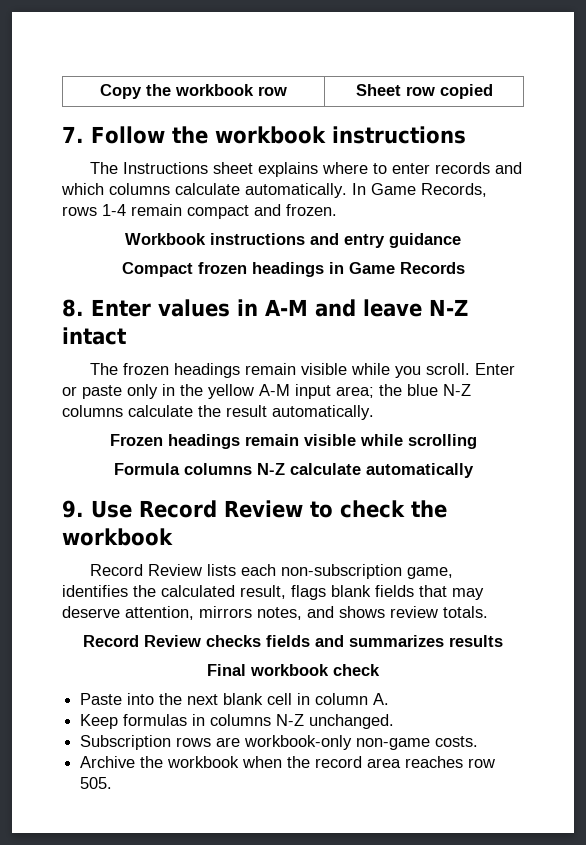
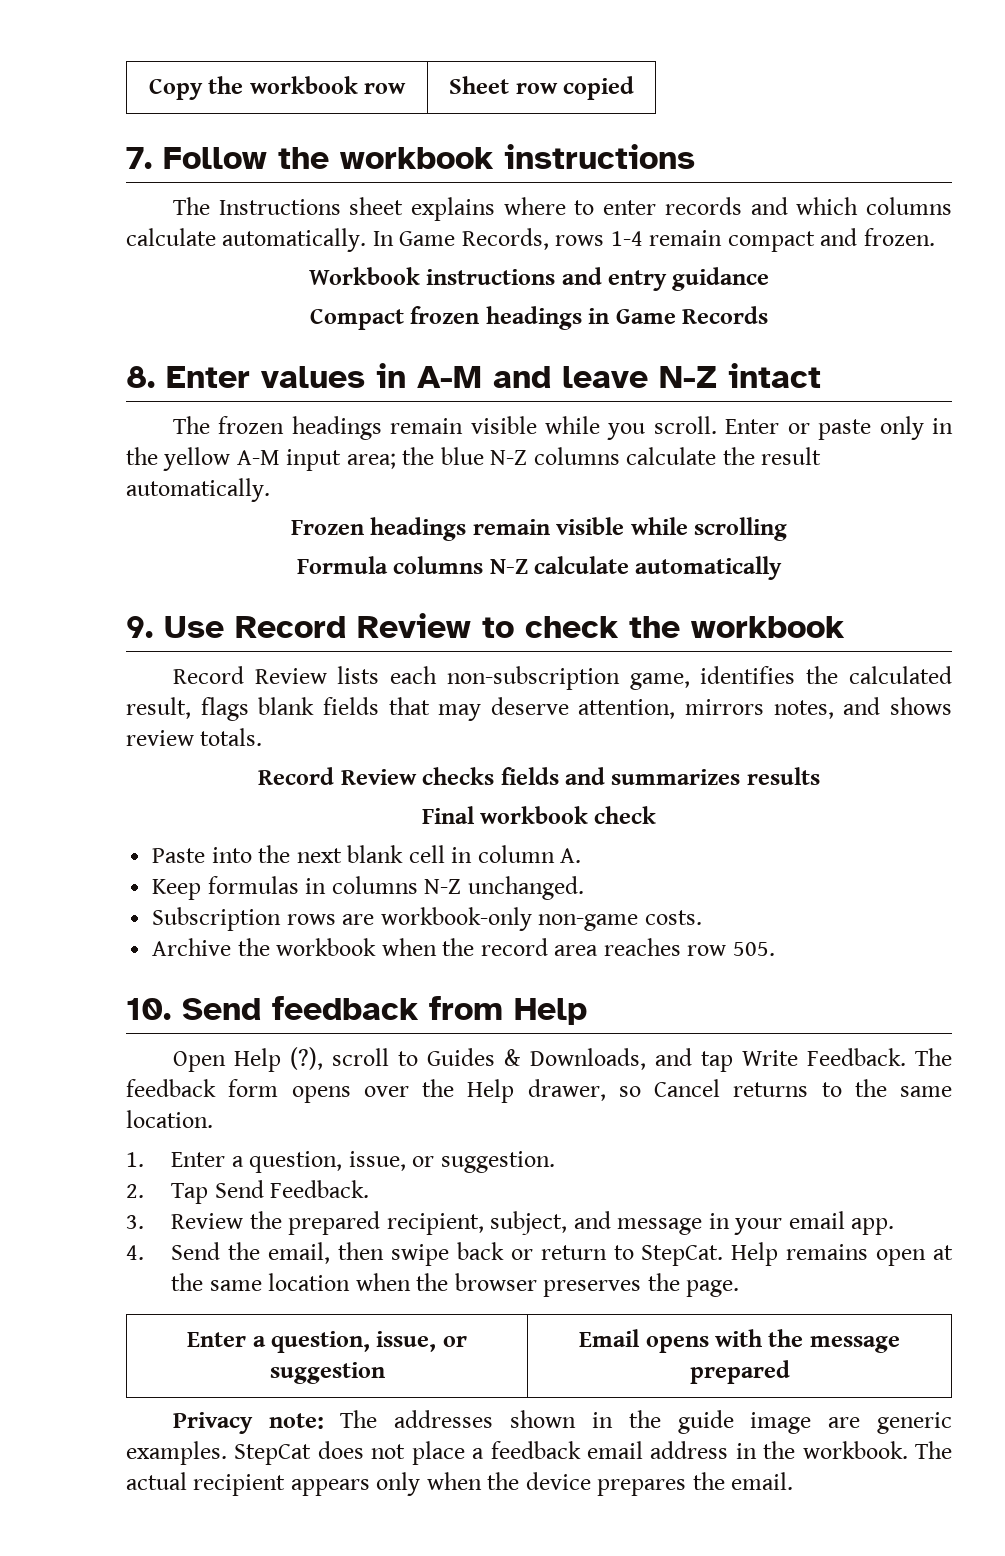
+ 10. Send feedback from Help
+ Open Help (?), scroll to Guides & Downloads, and tap Write Feedback. The feedback form opens over the Help drawer, so Cancel returns to the same location.
+ 1. Enter a question, issue, or suggestion.
+ 2. Tap Send Feedback.
+ 3. Review the prepared recipient, subject, and message in your email app.
+ 4. Send the email, then swipe back or return to StepCat. Help remains open at the same location when the browser preserves the page.
+ Enter a question, issue, or suggestion | Email opens with the message prepared
+ Privacy note: The addresses shown in the guide image are generic examples. StepCat does not place a feedback email address in the workbook. The actual recipient appears only when the device prepares the email.

